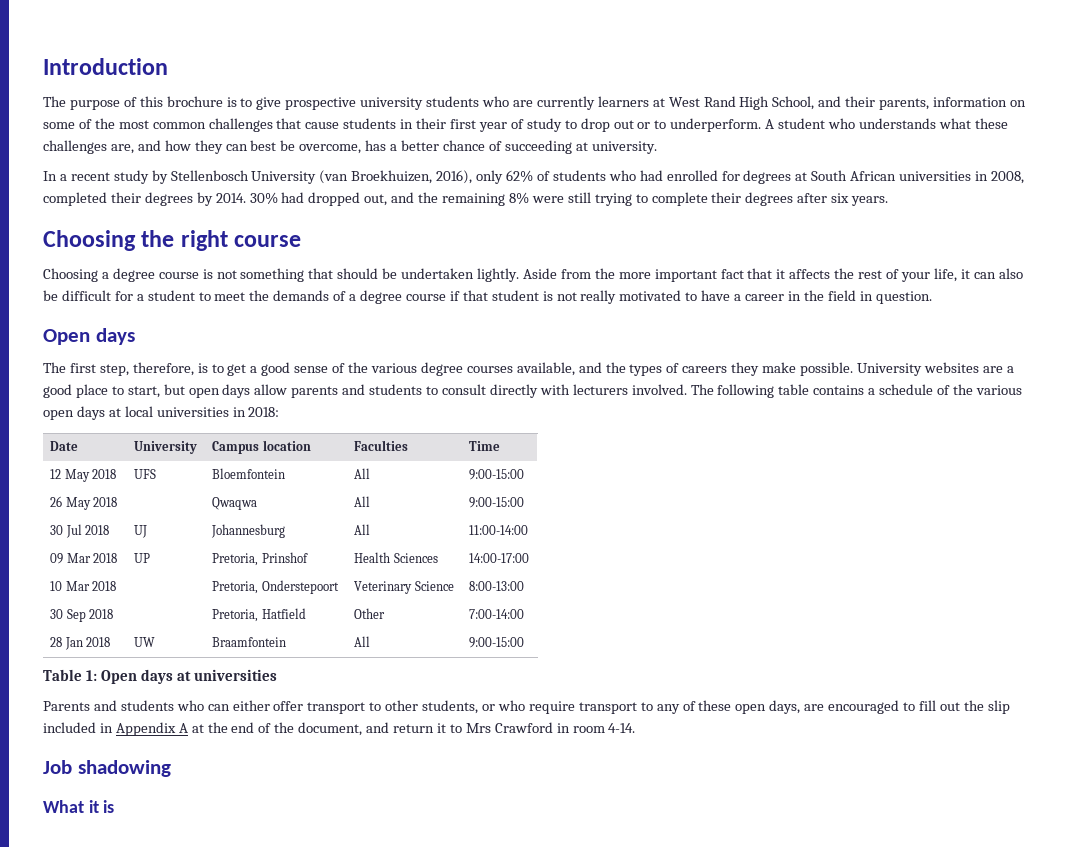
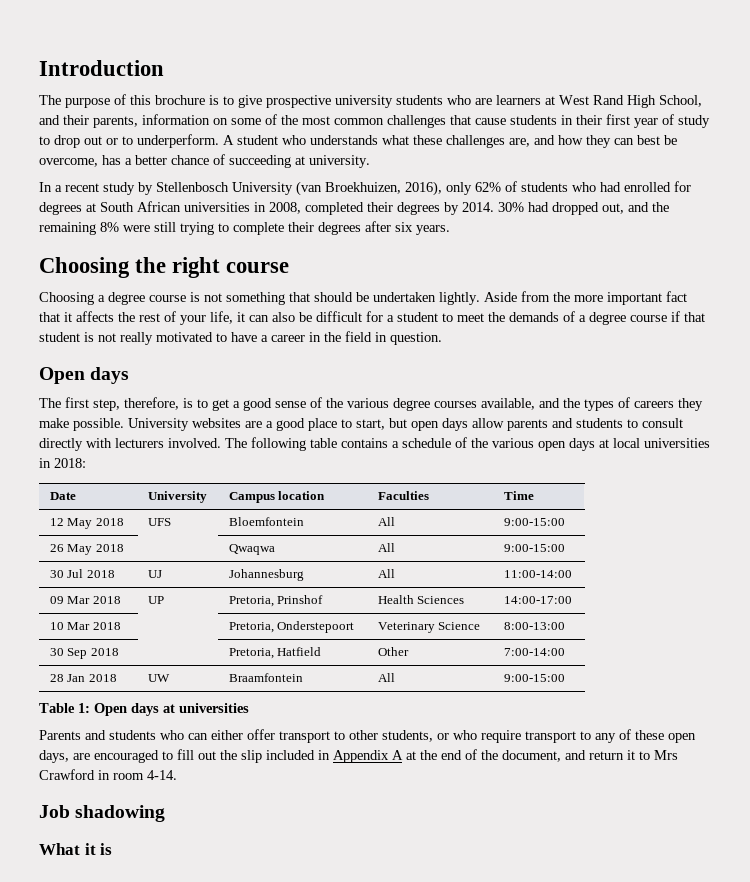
- The purpose of this brochure is to give prospective university students who are currently learners at West Rand High School, and their parents, information on some of the most common challenges that cause students in their first year of study to drop out or to underperform.
+ The purpose of this brochure is to give prospective university students who are learners at West Rand High School, and their parents, information on some of the most common challenges that cause students in their first year of study to drop out or to underperform.

